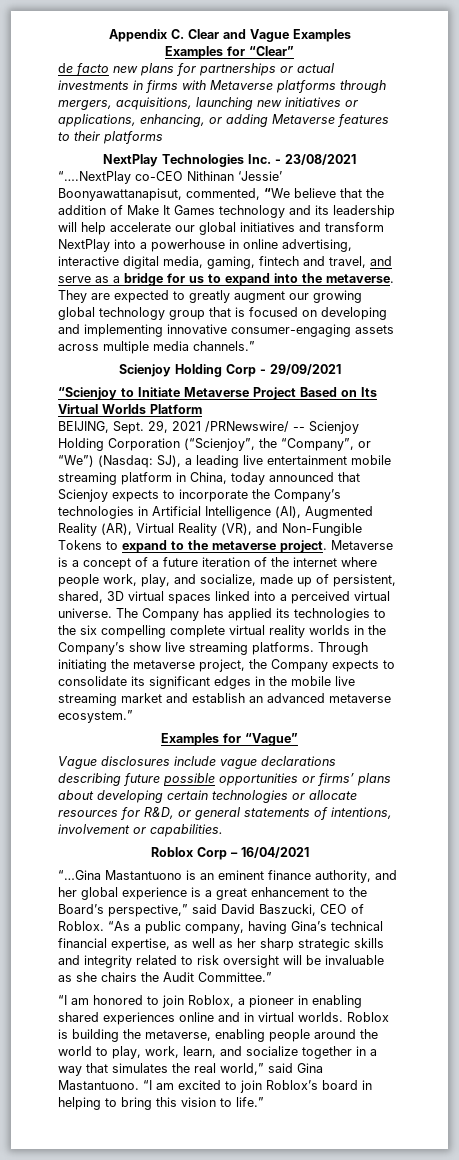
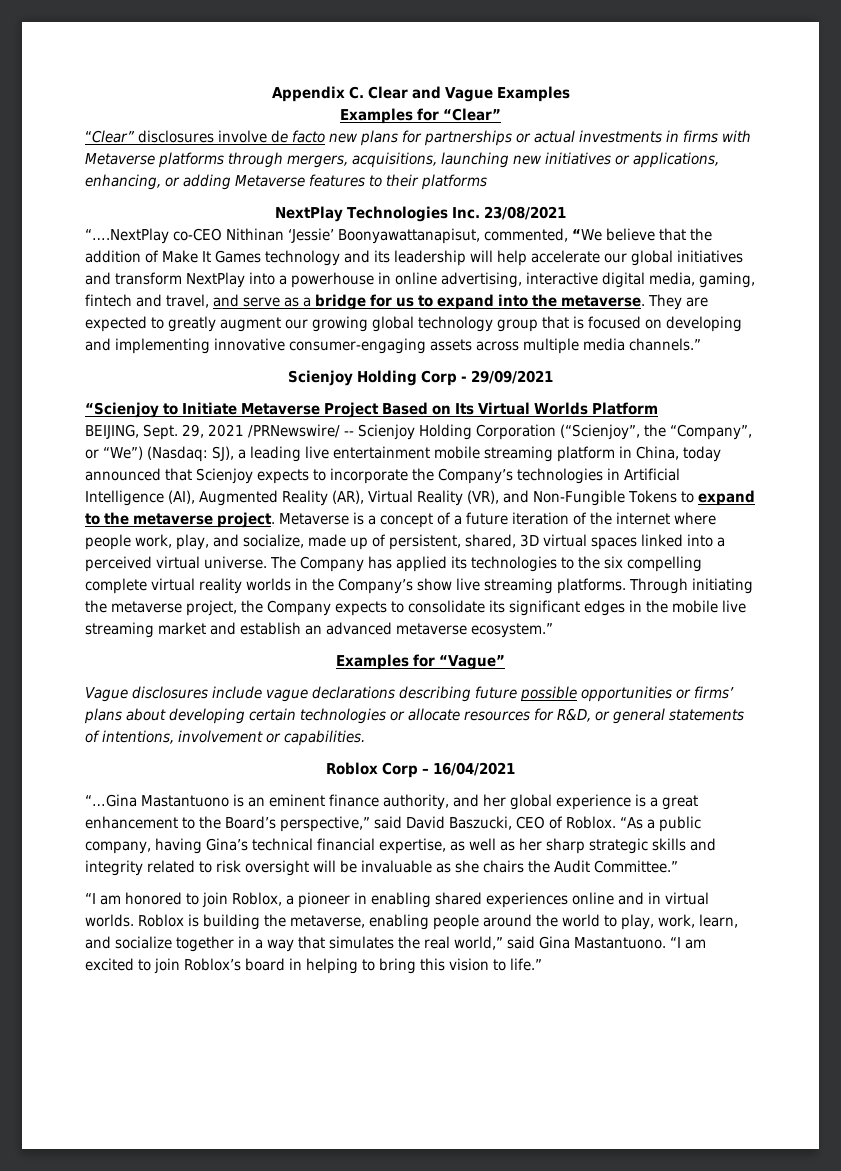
- de facto new plans for partnerships or actual investments in firms with Metaverse platforms through mergers, acquisitions, launching new initiatives or applications, enhancing, or adding Metaverse features to their platforms
+ “Clear” disclosures involve de facto new plans for partnerships or actual investments in firms with Metaverse platforms through mergers, acquisitions, launching new initiatives or applications, enhancing, or adding Metaverse features to their platforms
- NextPlay Technologies Inc. - 23/08/2021
+ NextPlay Technologies Inc. 23/08/2021

